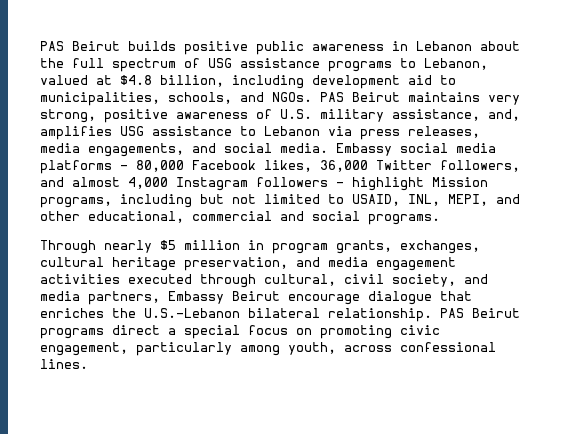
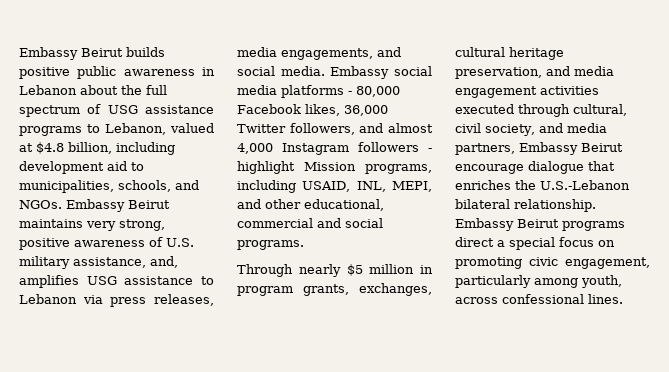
- PAS Beirut builds positive public awareness in Lebanon about the full spectrum of USG assistance programs to Lebanon, valued at $4.8 billion, including development aid to municipalities, schools, and NGOs.
+ Embassy Beirut builds positive public awareness in Lebanon about the full spectrum of USG assistance programs to Lebanon, valued at $4.8 billion, including development aid to municipalities, schools, and NGOs.
- PAS Beirut maintains very strong, positive awareness of U.S. military assistance, and, amplifies USG assistance to Lebanon via press releases, media engagements, and social media.
+ Embassy Beirut maintains very strong, positive awareness of U.S. military assistance, and, amplifies USG assistance to Lebanon via press releases, media engagements, and social media.
- Embassy social media platforms - 80,000 Facebook likes, 36,000 Twitter followers, and almost 4,000 Instagram followers - highlight Mission programs, including but not limited to USAID, INL, MEPI, and other educational, commercial and social programs.
+ Embassy social media platforms - 80,000 Facebook likes, 36,000 Twitter followers, and almost 4,000 Instagram followers - highlight Mission programs, including USAID, INL, MEPI, and other educational, commercial and social programs.
- PAS Beirut programs direct a special focus on promoting civic engagement, particularly among youth, across confessional lines.
+ Embassy Beirut programs direct a special focus on promoting civic engagement, particularly among youth, across confessional lines.

